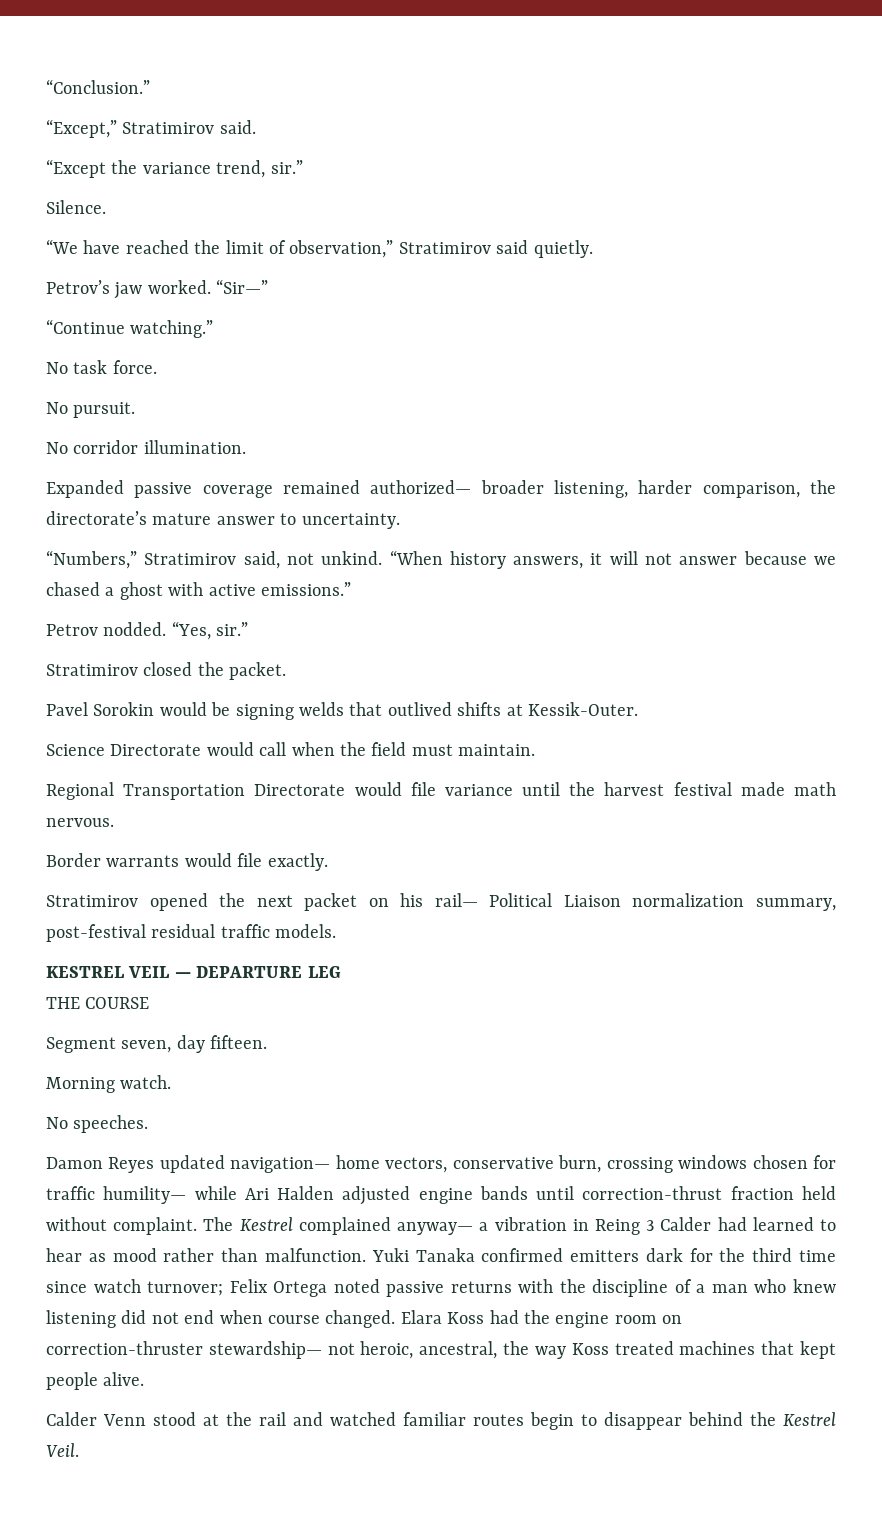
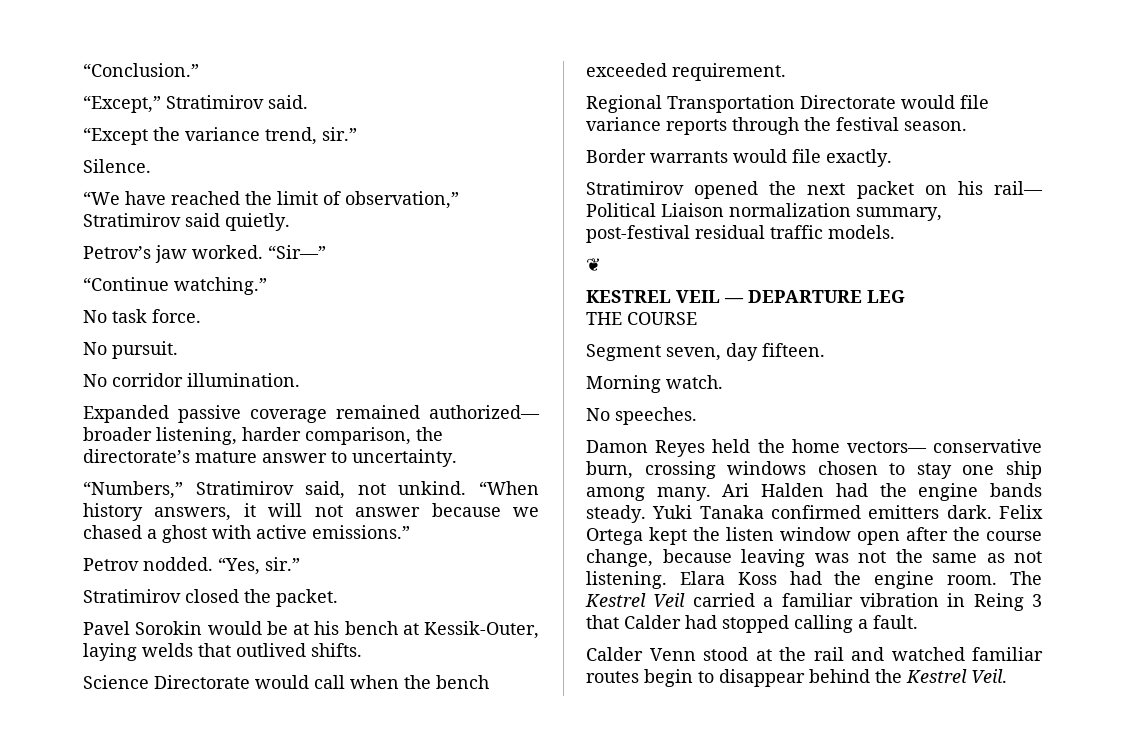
- Pavel Sorokin would be signing welds that outlived shifts at Kessik-Outer.
+ Pavel Sorokin would be at his bench at Kessik-Outer, laying welds that outlived shifts.
- Science Directorate would call when the field must maintain.
+ Science Directorate would call when the bench exceeded requirement.
- Regional Transportation Directorate would file variance until the harvest festival made math nervous.
+ Regional Transportation Directorate would file variance reports through the festival season.
+ ❦
- Damon Reyes updated navigation— home vectors, conservative burn, crossing windows chosen for traffic humility— while Ari Halden adjusted engine bands until correction-thrust fraction held without complaint. The Kestrel complained anyway— a vibration in Reing 3 Calder had learned to hear as mood rather than malfunction. Yuki Tanaka confirmed emitters dark for the third time since watch turnover; Felix Ortega noted passive returns with the discipline of a man who knew listening did not end when course changed.
+ Damon Reyes held the home vectors— conservative burn, crossing windows chosen to stay one ship among many. Ari Halden had the engine bands steady. Yuki Tanaka confirmed emitters dark. Felix Ortega kept the listen window open after the course change, because leaving was not the same as not listening.
- Elara Koss had the engine room on correction-thruster stewardship— not heroic, ancestral, the way Koss treated machines that kept people alive.
+ Elara Koss had the engine room. The Kestrel Veil carried a familiar vibration in Reing 3 that Calder had stopped calling a fault.

